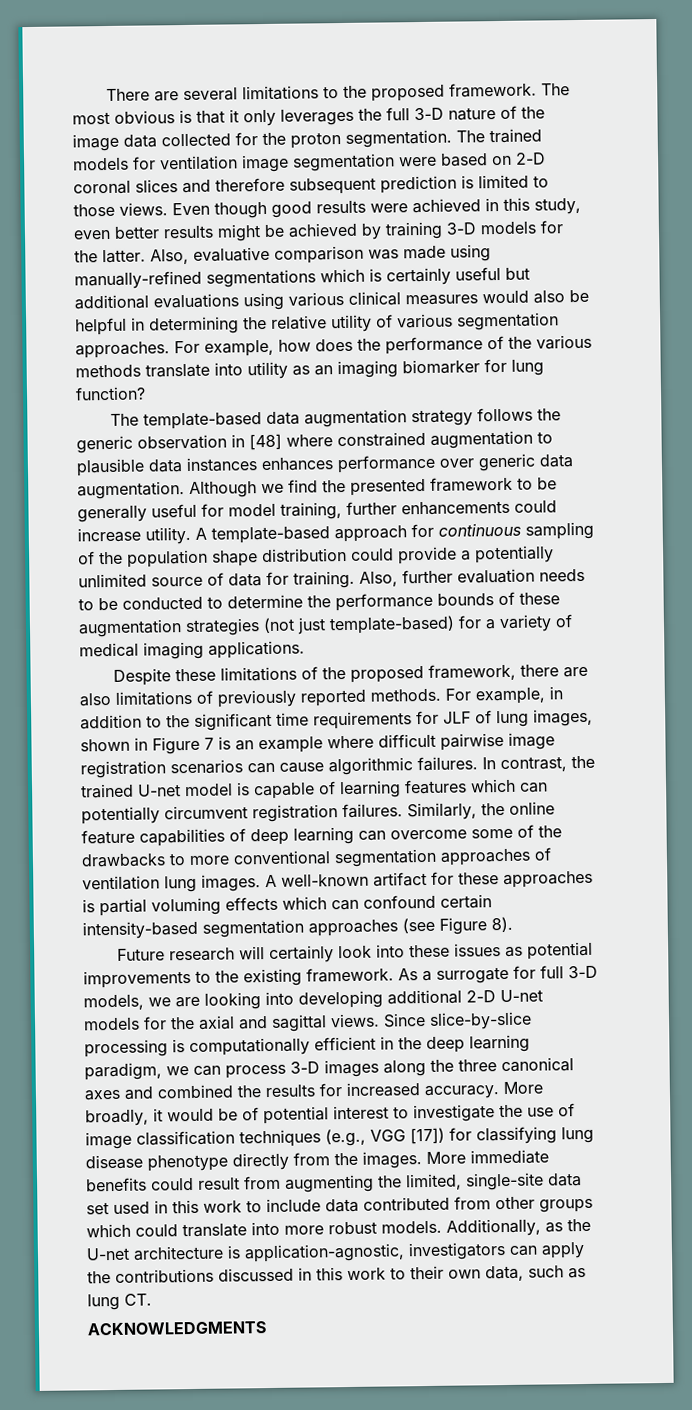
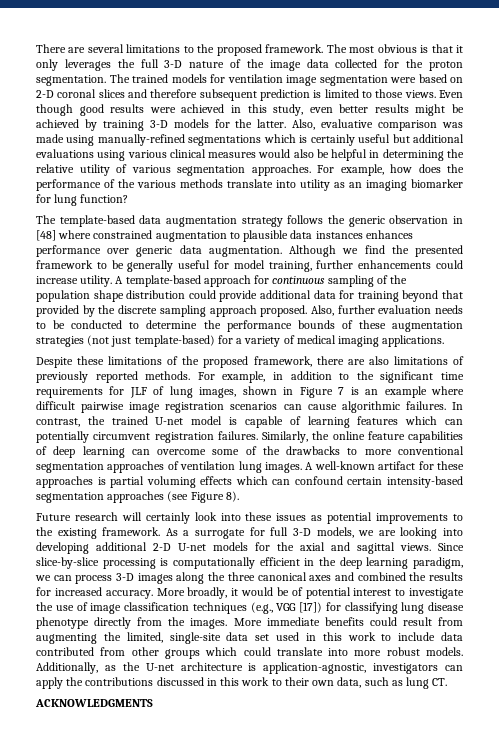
- A template-based approach for continuous sampling of the population shape distribution could provide a potentially unlimited source of data for training.
+ A template-based approach for continuous sampling of the population shape distribution could provide additional data for training beyond that provided by the discrete sampling approach proposed.

